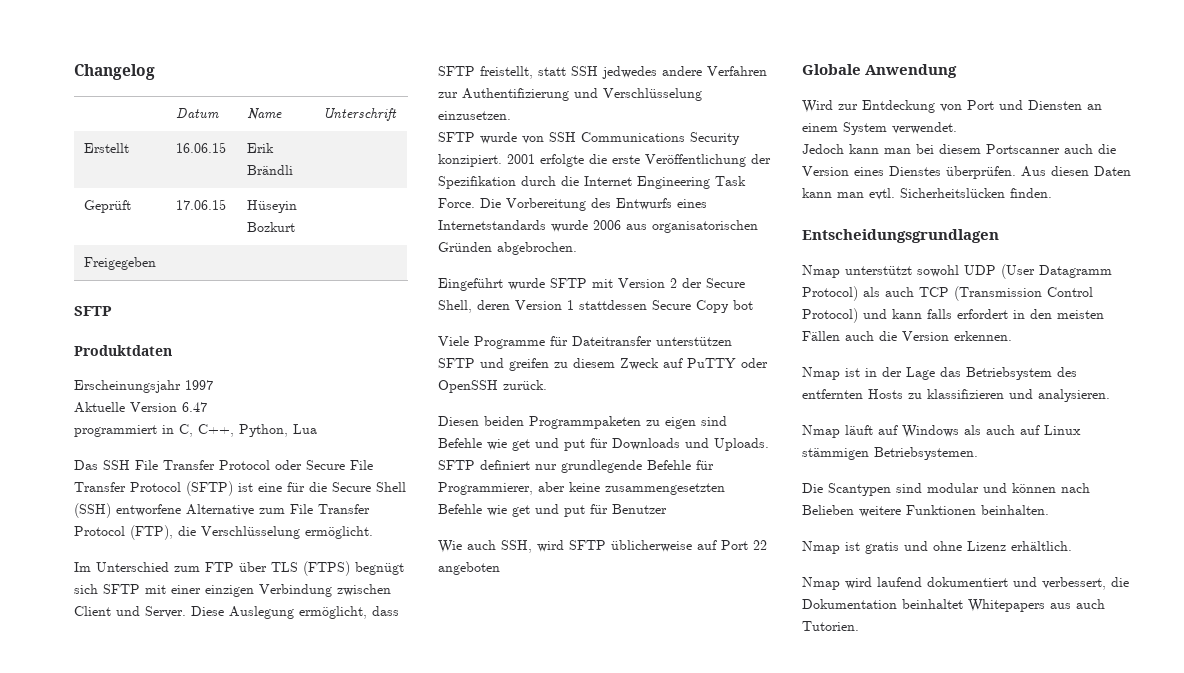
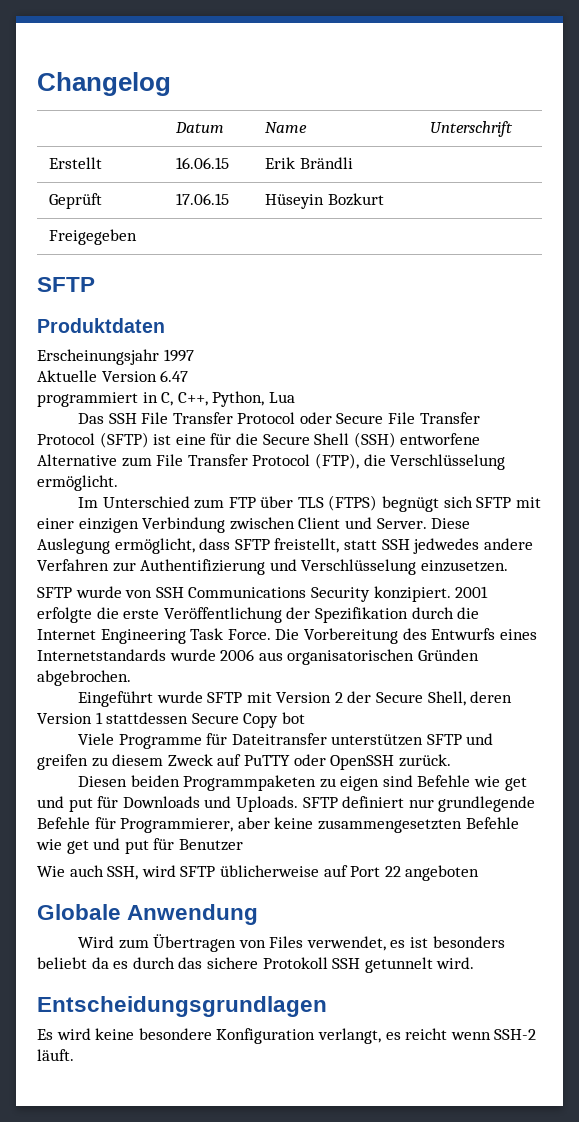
- Wird zur Entdeckung von Port und Diensten an einem System verwendet.
- Jedoch kann man bei diesem Portscanner auch die Version eines Dienstes überprüfen. Aus diesen Daten kann man evtl. Sicherheitslücken finden.
+ Wird zum Übertragen von Files verwendet, es ist besonders beliebt da es durch das sichere Protokoll SSH getunnelt wird.
  Entscheidungsgrundlagen
- Nmap unterstützt sowohl UDP (User Datagramm Protocol) als auch TCP (Transmission Control Protocol) und kann falls erfordert in den meisten Fällen auch die Version erkennen.
- Nmap ist in der Lage das Betriebsystem des entfernten Hosts zu klassifizieren und analysieren.
- Nmap läuft auf Windows als auch auf Linux stämmigen Betriebsystemen.
- Die Scantypen sind modular und können nach Belieben weitere Funktionen beinhalten.
- Nmap ist gratis und ohne Lizenz erhältlich.
- Nmap wird laufend dokumentiert und verbessert, die Dokumentation beinhaltet Whitepapers aus auch Tutorien.
+ Es wird keine besondere Konfiguration verlangt, es reicht wenn SSH-2 läuft.

